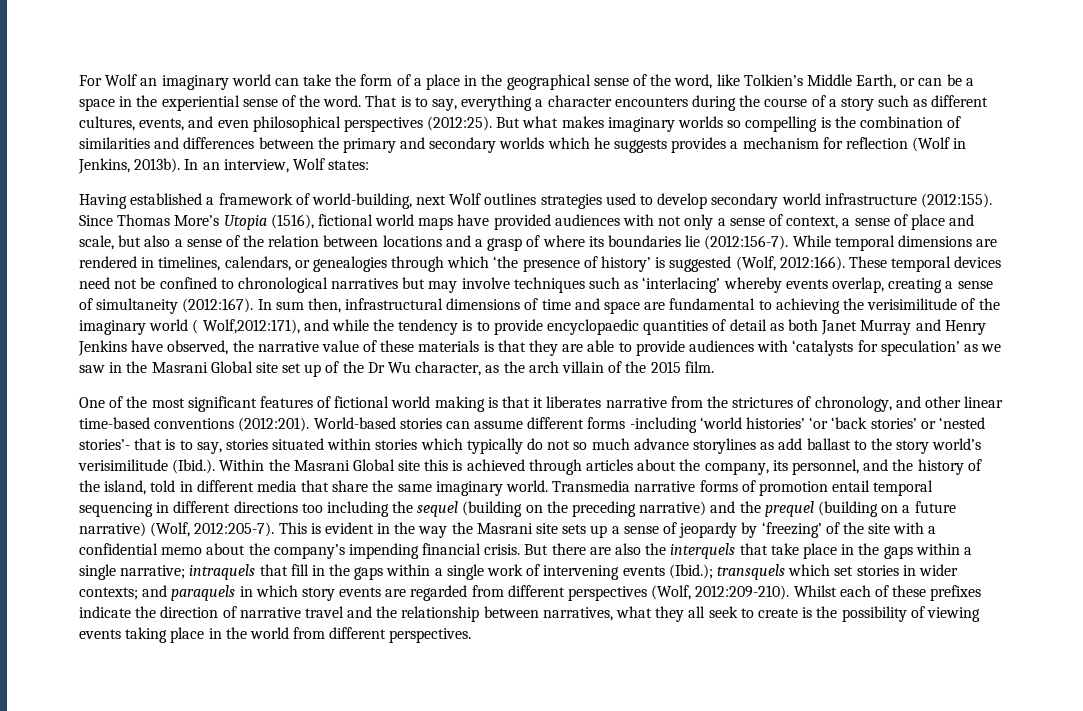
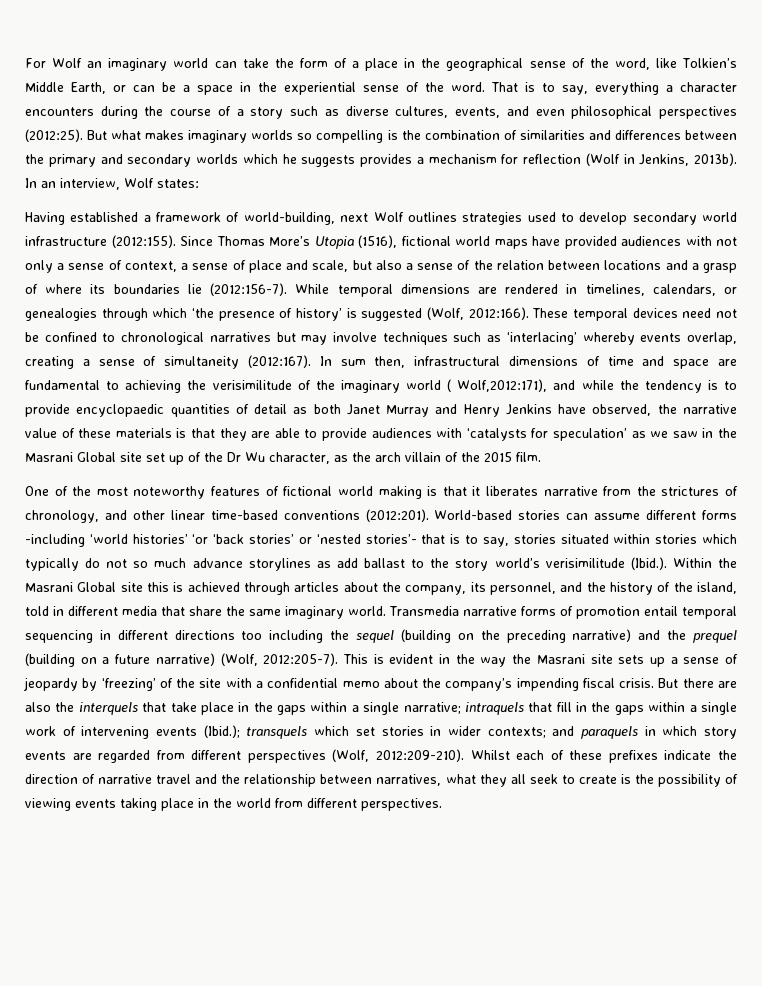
- That is to say, everything a character encounters during the course of a story such as different cultures, events, and even philosophical perspectives (2012:25).
+ That is to say, everything a character encounters during the course of a story such as diverse cultures, events, and even philosophical perspectives (2012:25).
- One of the most significant features of fictional world making is that it liberates narrative from the strictures of chronology, and other linear time-based conventions (2012:201).
+ One of the most noteworthy features of fictional world making is that it liberates narrative from the strictures of chronology, and other linear time-based conventions (2012:201).
- This is evident in the way the Masrani site sets up a sense of jeopardy by ‘freezing’ of the site with a confidential memo about the company’s impending financial crisis.
+ This is evident in the way the Masrani site sets up a sense of jeopardy by ‘freezing’ of the site with a confidential memo about the company’s impending fiscal crisis.

